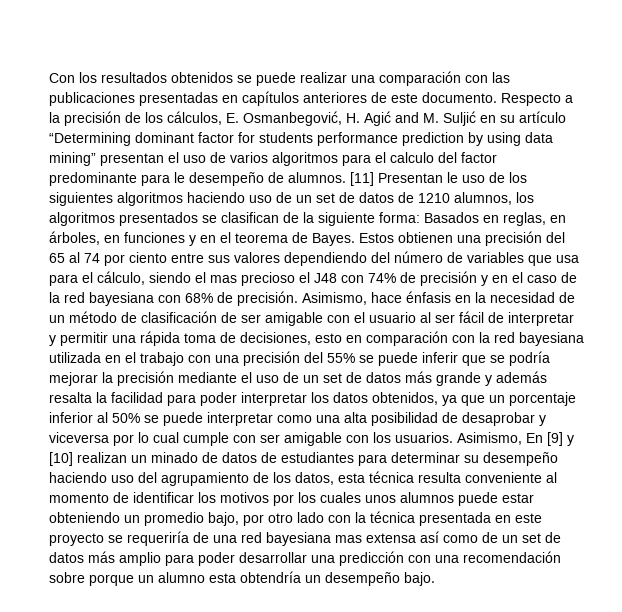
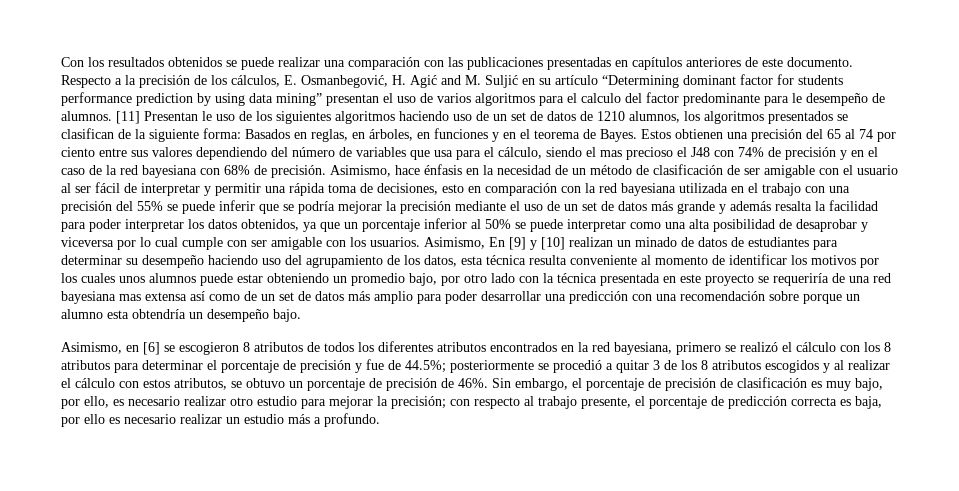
+ Asimismo, en [6] se escogieron 8 atributos de todos los diferentes atributos encontrados en la red bayesiana, primero se realizó el cálculo con los 8 atributos para determinar el porcentaje de precisión y fue de 44.5%; posteriormente se procedió a quitar 3 de los 8 atributos escogidos y al realizar el cálculo con estos atributos, se obtuvo un porcentaje de precisión de 46%. Sin embargo, el porcentaje de precisión de clasificación es muy bajo, por ello, es necesario realizar otro estudio para mejorar la precisión; con respecto al trabajo presente, el porcentaje de predicción correcta es baja, por ello es necesario realizar un estudio más a profundo.

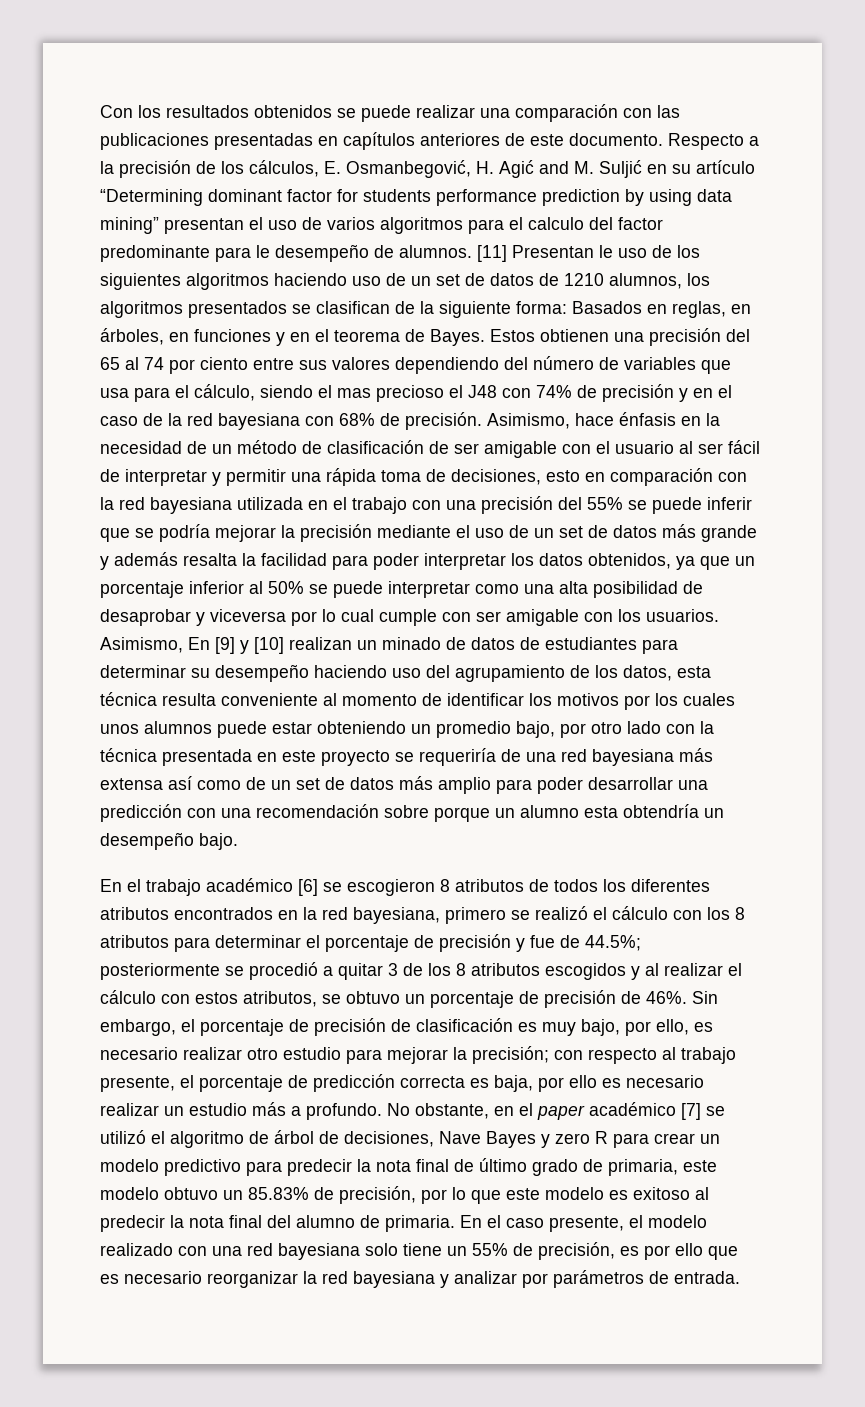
- Asimismo, En [9] y [10] realizan un minado de datos de estudiantes para determinar su desempeño haciendo uso del agrupamiento de los datos, esta técnica resulta conveniente al momento de identificar los motivos por los cuales unos alumnos puede estar obteniendo un promedio bajo, por otro lado con la técnica presentada en este proyecto se requeriría de una red bayesiana mas extensa así como de un set de datos más amplio para poder desarrollar una predicción con una recomendación sobre porque un alumno esta obtendría un desempeño bajo.
+ Asimismo, En [9] y [10] realizan un minado de datos de estudiantes para determinar su desempeño haciendo uso del agrupamiento de los datos, esta técnica resulta conveniente al momento de identificar los motivos por los cuales unos alumnos puede estar obteniendo un promedio bajo, por otro lado con la técnica presentada en este proyecto se requeriría de una red bayesiana más extensa así como de un set de datos más amplio para poder desarrollar una predicción con una recomendación sobre porque un alumno esta obtendría un desempeño bajo.
- Asimismo, en [6] se escogieron 8 atributos de todos los diferentes atributos encontrados en la red bayesiana, primero se realizó el cálculo con los 8 atributos para determinar el porcentaje de precisión y fue de 44.5%;
+ En el trabajo académico [6] se escogieron 8 atributos de todos los diferentes atributos encontrados en la red bayesiana, primero se realizó el cálculo con los 8 atributos para determinar el porcentaje de precisión y fue de 44.5%;
+ No obstante, en el paper académico [7] se utilizó el algoritmo de árbol de decisiones, Nave Bayes y zero R para crear un modelo predictivo para predecir la nota final de último grado de primaria, este modelo obtuvo un 85.83% de precisión, por lo que este modelo es exitoso al predecir la nota final del alumno de primaria. En el caso presente, el modelo realizado con una red bayesiana solo tiene un 55% de precisión, es por ello que es necesario reorganizar la red bayesiana y analizar por parámetros de entrada.

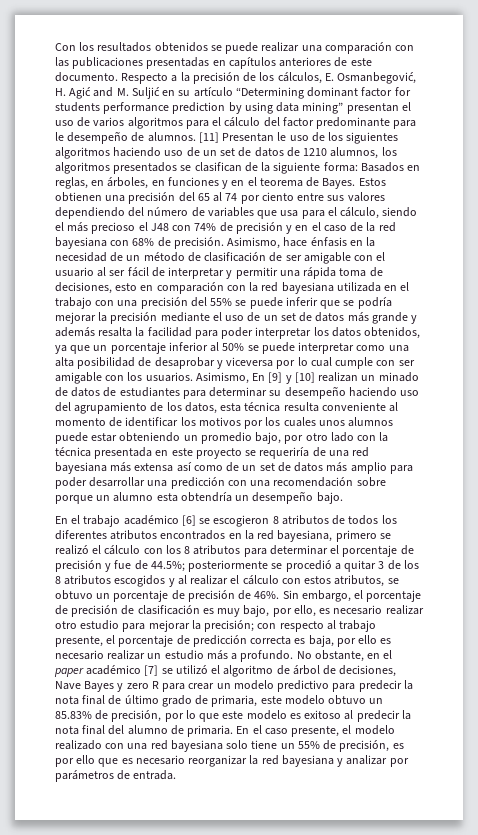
- Respecto a la precisión de los cálculos, E. Osmanbegović, H. Agić and M. Suljić en su artículo “Determining dominant factor for students performance prediction by using data mining” presentan el uso de varios algoritmos para el calculo del factor predominante para le desempeño de alumnos.
+ Respecto a la precisión de los cálculos, E. Osmanbegović, H. Agić and M. Suljić en su artículo “Determining dominant factor for students performance prediction by using data mining” presentan el uso de varios algoritmos para el cálculo del factor predominante para le desempeño de alumnos.
- Estos obtienen una precisión del 65 al 74 por ciento entre sus valores dependiendo del número de variables que usa para el cálculo, siendo el mas precioso el J48 con 74% de precisión y en el caso de la red bayesiana con 68% de precisión.
+ Estos obtienen una precisión del 65 al 74 por ciento entre sus valores dependiendo del número de variables que usa para el cálculo, siendo el más precioso el J48 con 74% de precisión y en el caso de la red bayesiana con 68% de precisión.

